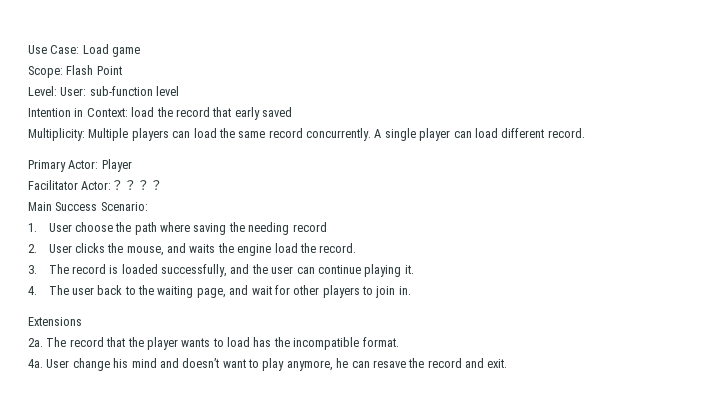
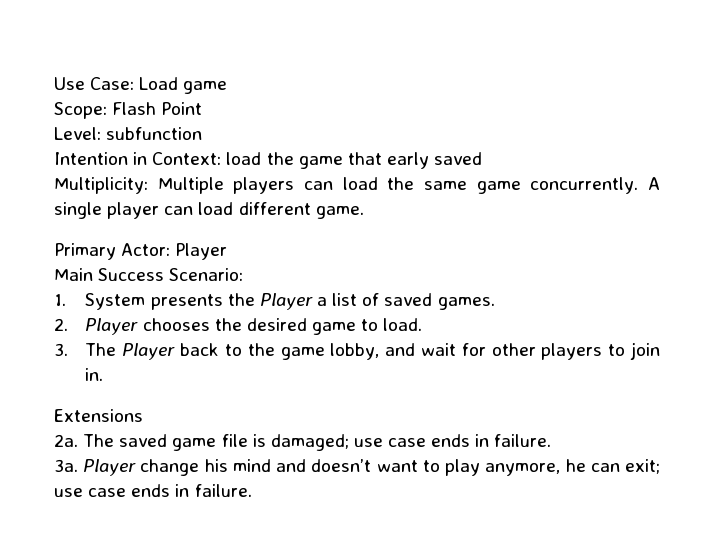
- Level: User: sub-function level
+ Level: subfunction
- Intention in Context: load the record that early saved
+ Intention in Context: load the game that early saved
- Multiplicity: Multiple players can load the same record concurrently.
+ Multiplicity: Multiple players can load the same game concurrently.
- A single player can load different record.
+ A single player can load different game.
- Facilitator Actor:？？？？
- 1. User choose the path where saving the needing record
- 2. User clicks the mouse, and waits the engine load the record.
- 3. The record is loaded successfully, and the user can continue playing it.
- 4. The user back to the waiting page, and wait for other players to join in.
+ 1. System presents the Player a list of saved games.
+ 2. Player chooses the desired game to load.
+ 3. The Player back to the game lobby, and wait for other players to join in.
- The record that the player wants to load has the incompatible format.
- 4a. User change his mind and doesn’t want to play anymore, he can resave the record and exit.
+ The saved game file is damaged; use case ends in failure.
+ 3a. Player change his mind and doesn’t want to play anymore, he can exit; use case ends in failure.

